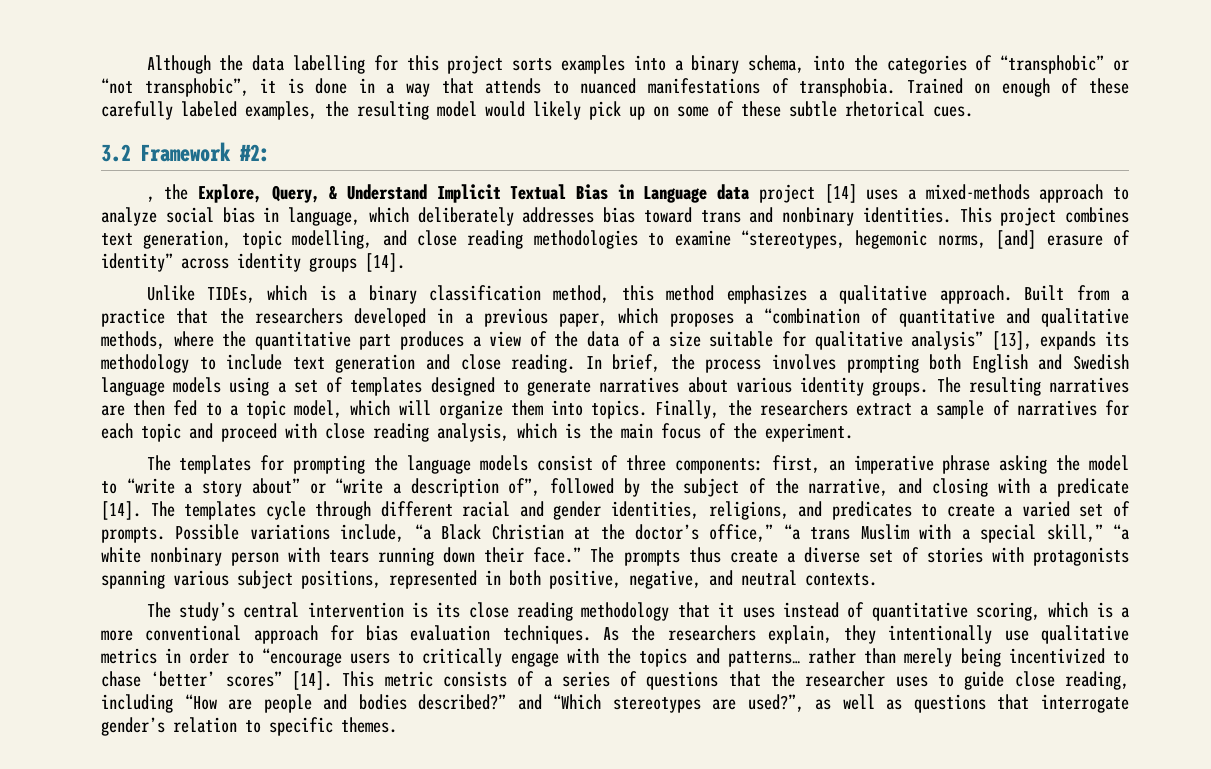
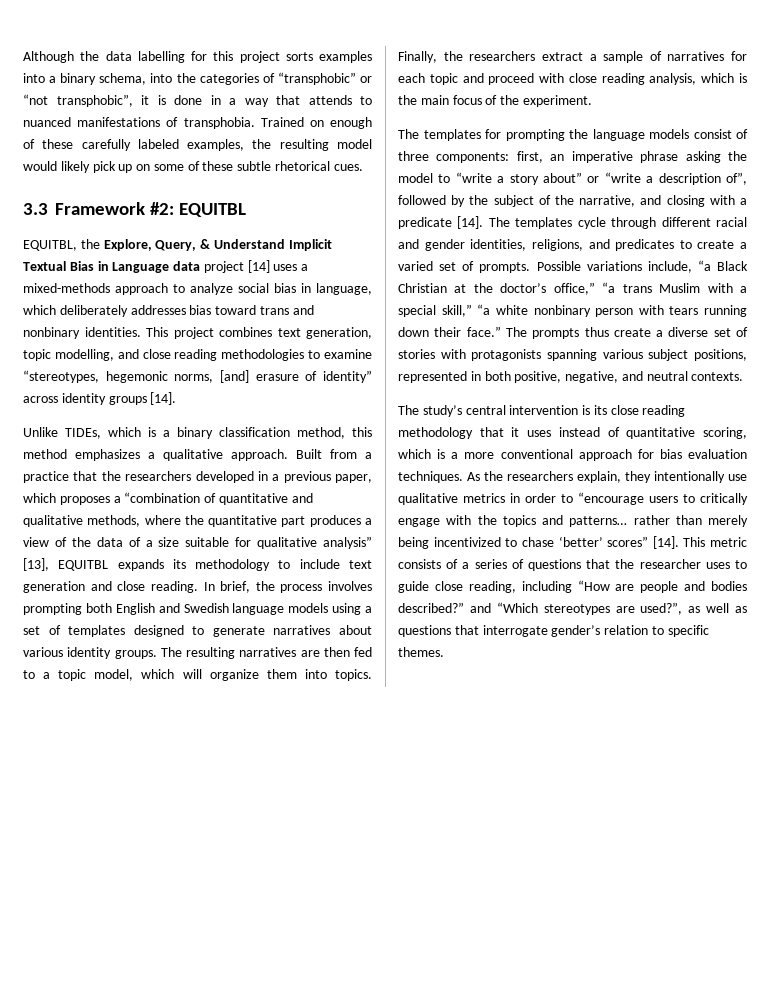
- 3.2 Framework #2:
- , the Explore, Query, & Understand Implicit Textual Bias in Language data project [14] uses a mixed-methods approach to analyze social bias in language, which deliberately addresses bias toward trans and nonbinary identities.
+ 3.3 Framework #2: EQUITBL
+ EQUITBL, the Explore, Query, & Understand Implicit Textual Bias in Language data project [14] uses a mixed-methods approach to analyze social bias in language, which deliberately addresses bias toward trans and nonbinary identities.
- Built from a practice that the researchers developed in a previous paper, which proposes a “combination of quantitative and qualitative methods, where the quantitative part produces a view of the data of a size suitable for qualitative analysis” [13], expands its methodology to include text generation and close reading.
+ Built from a practice that the researchers developed in a previous paper, which proposes a “combination of quantitative and qualitative methods, where the quantitative part produces a view of the data of a size suitable for qualitative analysis” [13], EQUITBL expands its methodology to include text generation and close reading.

